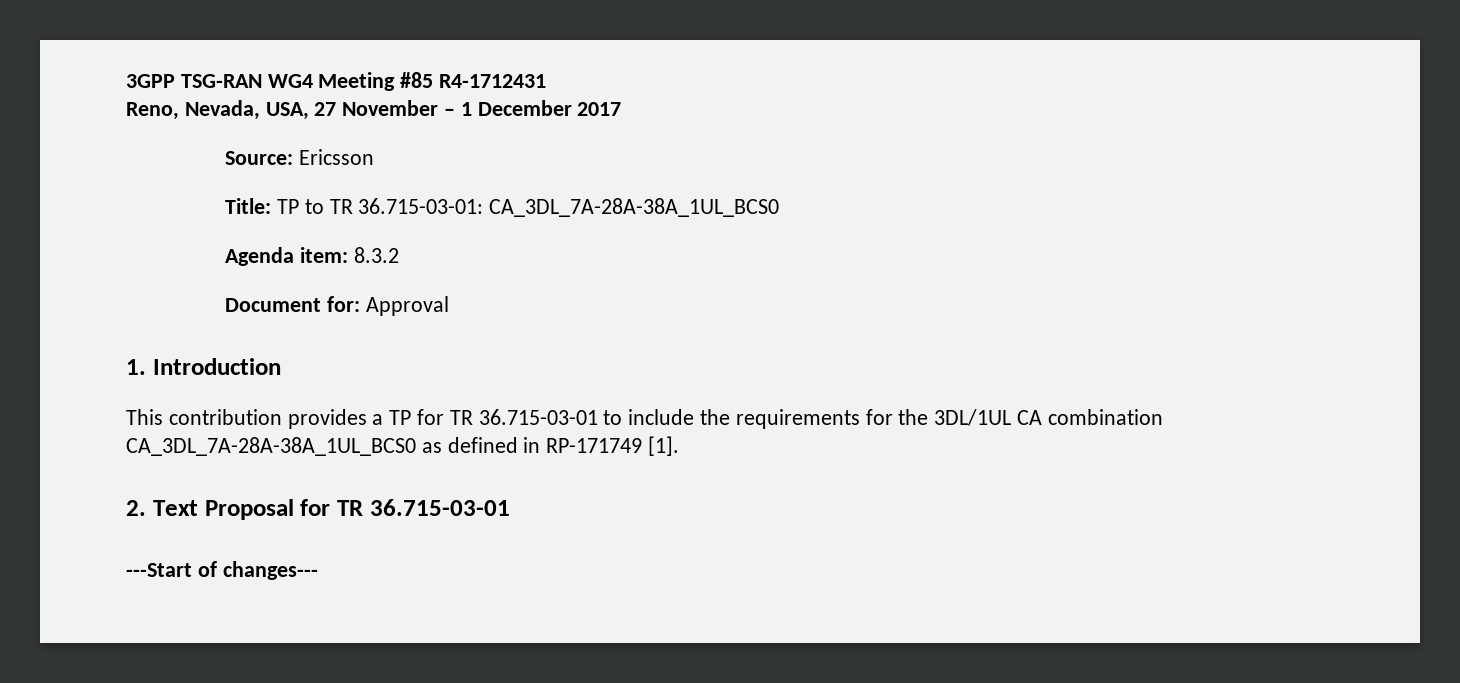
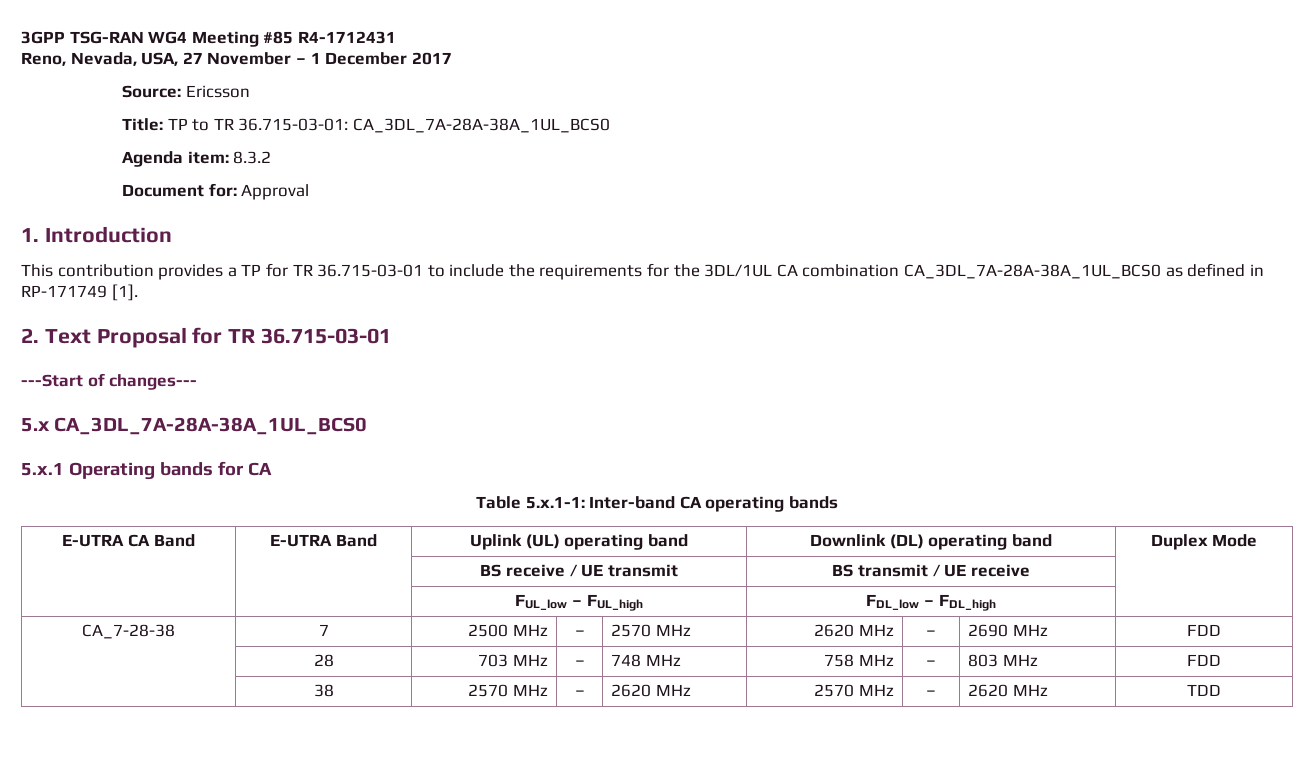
+ 5.x CA_3DL_7A-28A-38A_1UL_BCS0
+ 5.x.1 Operating bands for CA
+ Table 5.x.1-1: Inter-band CA operating bands
+ E-UTRA CA Band | E-UTRA Band | Uplink (UL) operating band | Downlink (DL) operating band | Duplex Mode
+ | | BS receive / UE transmit | BS transmit / UE receive |
+ | | FUL_low – FUL_high | FDL_low – FDL_high |
+ CA_7-28-38 | 7 | 2500 MHz | – | 2570 MHz | 2620 MHz | – | 2690 MHz | FDD
+ | 28 | 703 MHz | – | 748 MHz | 758 MHz | – | 803 MHz | FDD
+ | 38 | 2570 MHz | – | 2620 MHz | 2570 MHz | – | 2620 MHz | TDD

